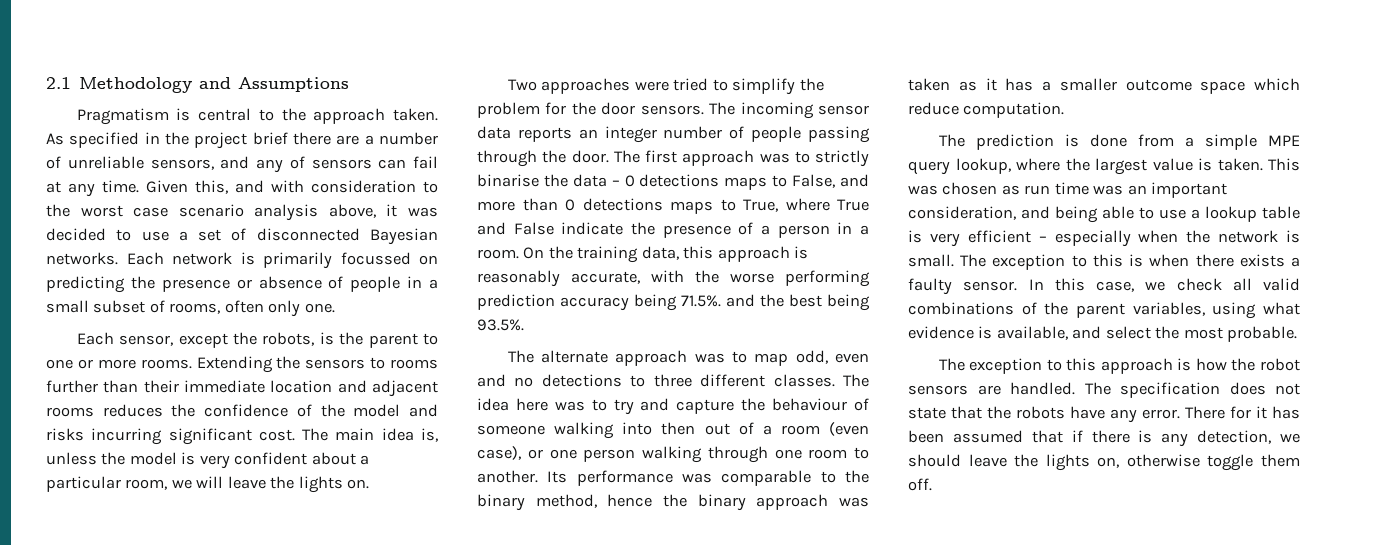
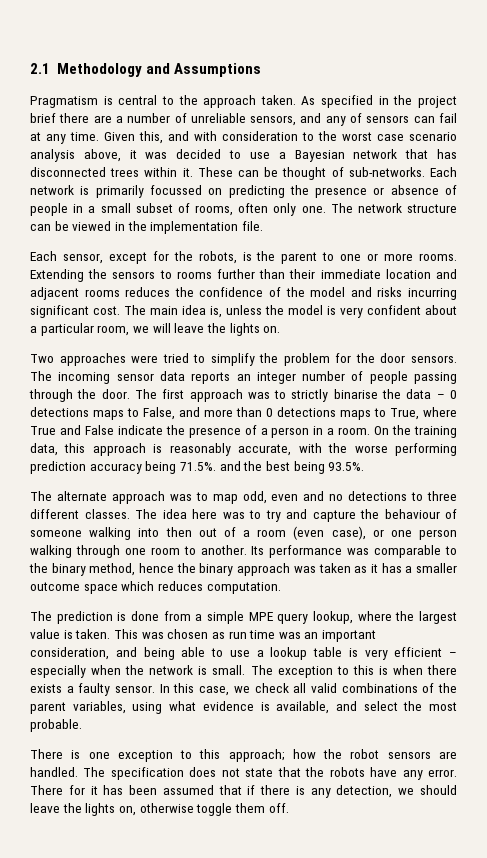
- Given this, and with consideration to the worst case scenario analysis above, it was decided to use a set of disconnected Bayesian networks.
+ Given this, and with consideration to the worst case scenario analysis above, it was decided to use a Bayesian network that has disconnected trees within it. These can be thought of sub-networks.
+ The network structure can be viewed in the implementation file.
- Each sensor, except the robots, is the parent to one or more rooms.
+ Each sensor, except for the robots, is the parent to one or more rooms.
- Its performance was comparable to the binary method, hence the binary approach was taken as it has a smaller outcome space which reduce computation.
+ Its performance was comparable to the binary method, hence the binary approach was taken as it has a smaller outcome space which reduces computation.
- The exception to this approach is how the robot sensors are handled.
+ There is one exception to this approach; how the robot sensors are handled.

